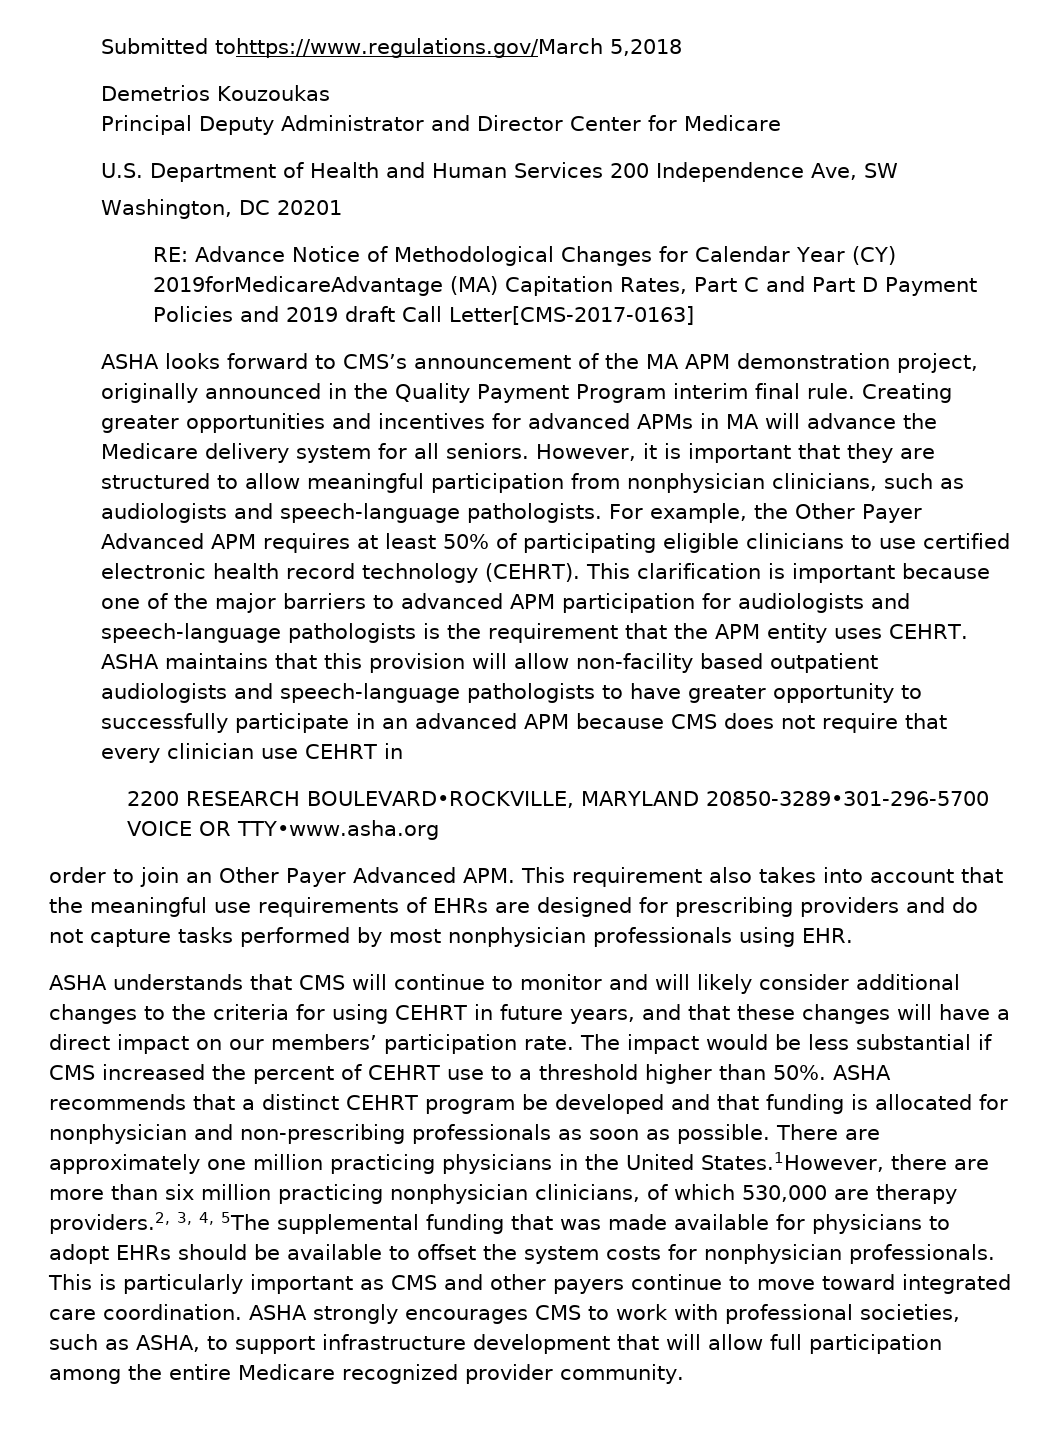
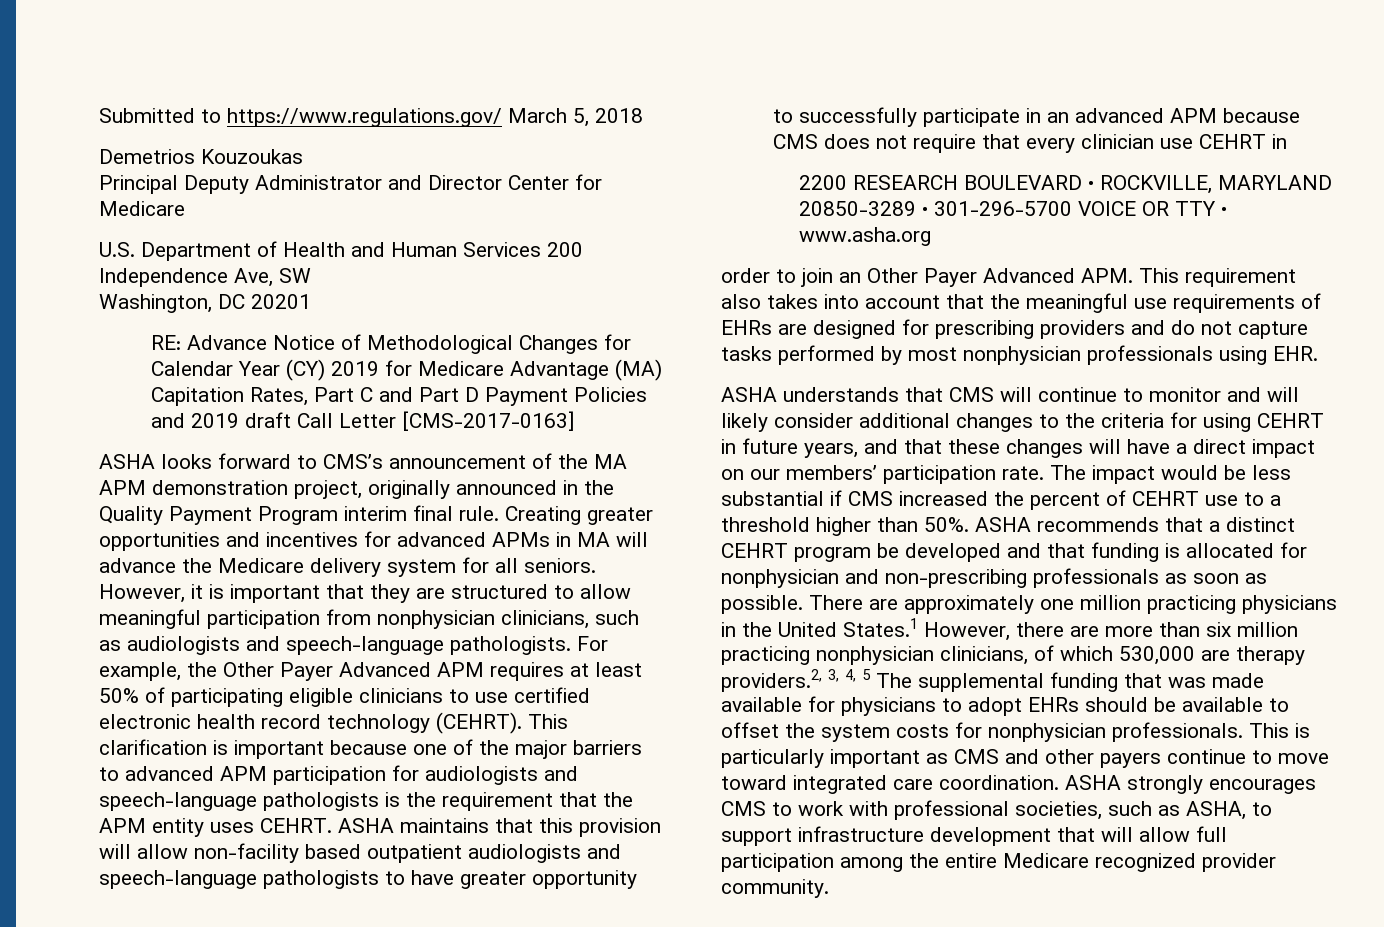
- Submitted tohttps://www.regulations.gov/March 5,2018
+ Submitted to https://www.regulations.gov/ March 5, 2018
- RE: Advance Notice of Methodological Changes for Calendar Year (CY) 2019forMedicareAdvantage (MA) Capitation Rates, Part C and Part D Payment Policies and 2019 draft Call Letter[CMS-2017-0163]
+ RE: Advance Notice of Methodological Changes for Calendar Year (CY) 2019 for Medicare Advantage (MA) Capitation Rates, Part C and Part D Payment Policies and 2019 draft Call Letter [CMS-2017-0163]
- 2200 RESEARCH BOULEVARD•ROCKVILLE, MARYLAND 20850-3289•301-296-5700 VOICE OR TTY•www.asha.org
+ 2200 RESEARCH BOULEVARD • ROCKVILLE, MARYLAND 20850-3289 • 301-296-5700 VOICE OR TTY • www.asha.org
- There are approximately one million practicing physicians in the United States.1However, there are more than six million practicing nonphysician clinicians, of which 530,000 are therapy providers.2, 3, 4, 5The supplemental funding that was made available for physicians to adopt EHRs should be available to offset the system costs for nonphysician professionals.
+ There are approximately one million practicing physicians in the United States.1 However, there are more than six million practicing nonphysician clinicians, of which 530,000 are therapy providers.2, 3, 4, 5 The supplemental funding that was made available for physicians to adopt EHRs should be available to offset the system costs for nonphysician professionals.

